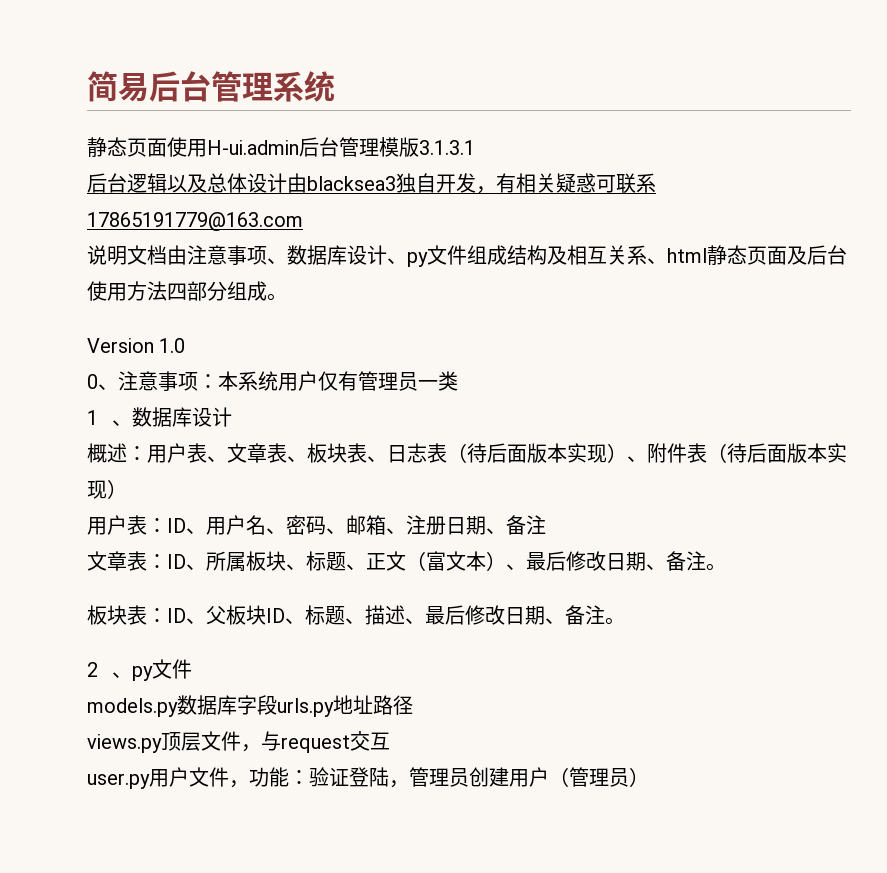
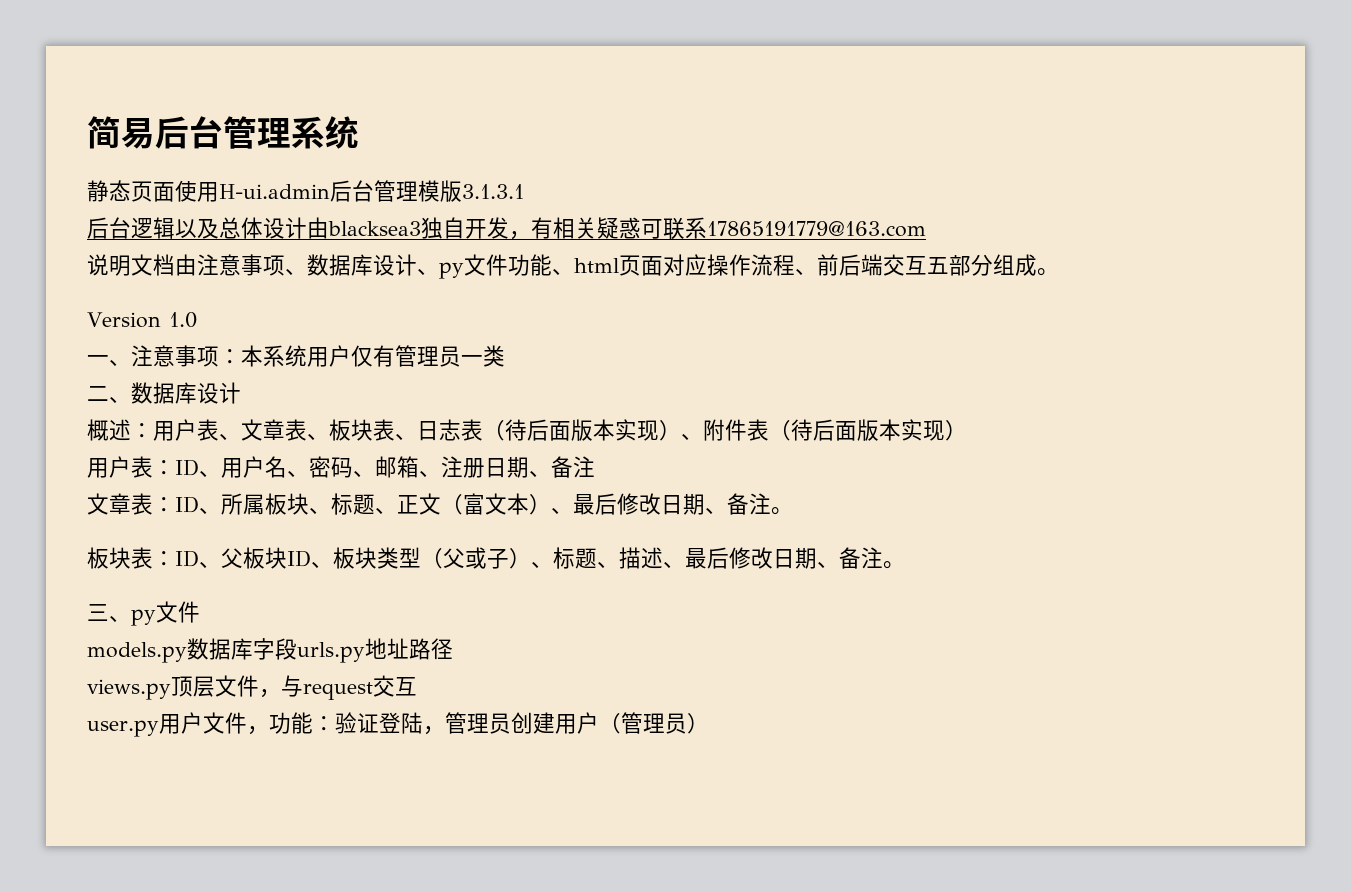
- 说明文档由注意事项、数据库设计、py文件组成结构及相互关系、html静态页面及后台使用方法四部分组成。
+ 说明文档由注意事项、数据库设计、py文件功能、html页面对应操作流程、前后端交互五部分组成。
- 0、注意事项：本系统用户仅有管理员一类
+ 一、注意事项：本系统用户仅有管理员一类
- 1、数据库设计
+ 二、数据库设计
- 板块表：ID、父板块ID、标题、描述、最后修改日期、备注。
+ 板块表：ID、父板块ID、板块类型（父或子）、标题、描述、最后修改日期、备注。
- 2、py文件
+ 三、py文件

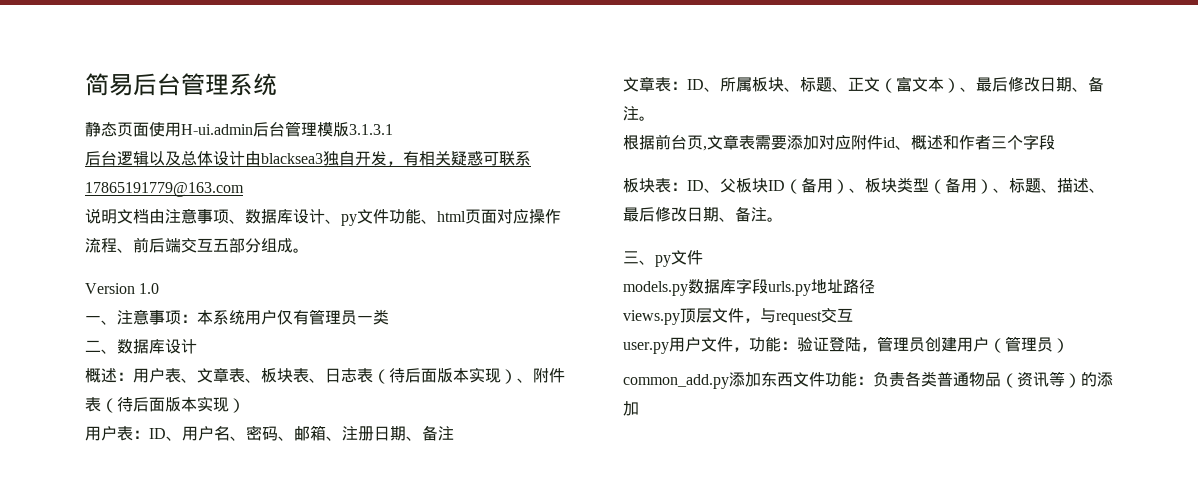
+ 根据前台页,文章表需要添加对应附件id、概述和作者三个字段
- 板块表：ID、父板块ID、板块类型（父或子）、标题、描述、最后修改日期、备注。
+ 板块表：ID、父板块ID（备用）、板块类型（备用）、标题、描述、最后修改日期、备注。
+ common_add.py添加东西文件功能：负责各类普通物品（资讯等）的添加

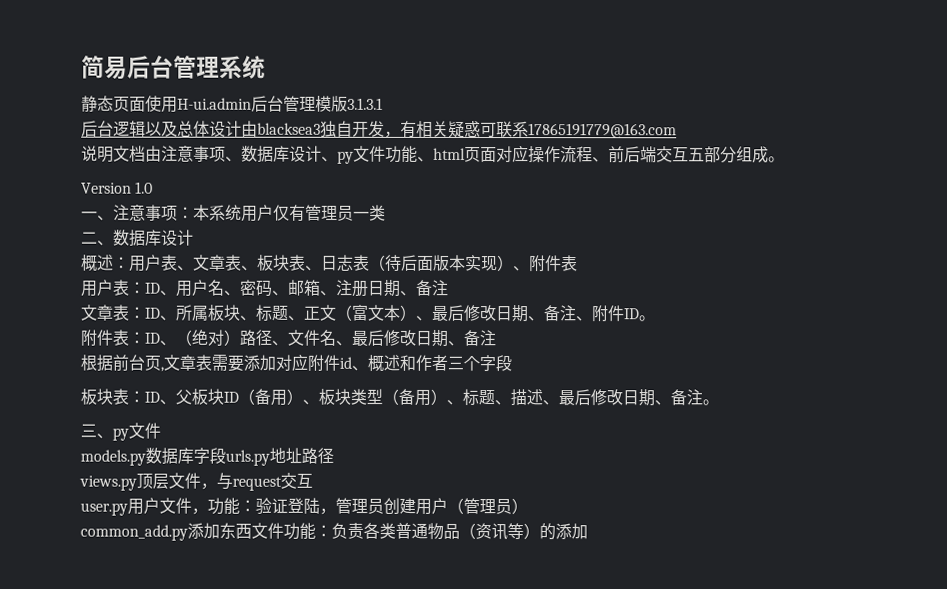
- 概述：用户表、文章表、板块表、日志表（待后面版本实现）、附件表（待后面版本实现）
+ 概述：用户表、文章表、板块表、日志表（待后面版本实现）、附件表
- 文章表：ID、所属板块、标题、正文（富文本）、最后修改日期、备注。
+ 文章表：ID、所属板块、标题、正文（富文本）、最后修改日期、备注、附件ID。
+ 附件表：ID、（绝对）路径、文件名、最后修改日期、备注

